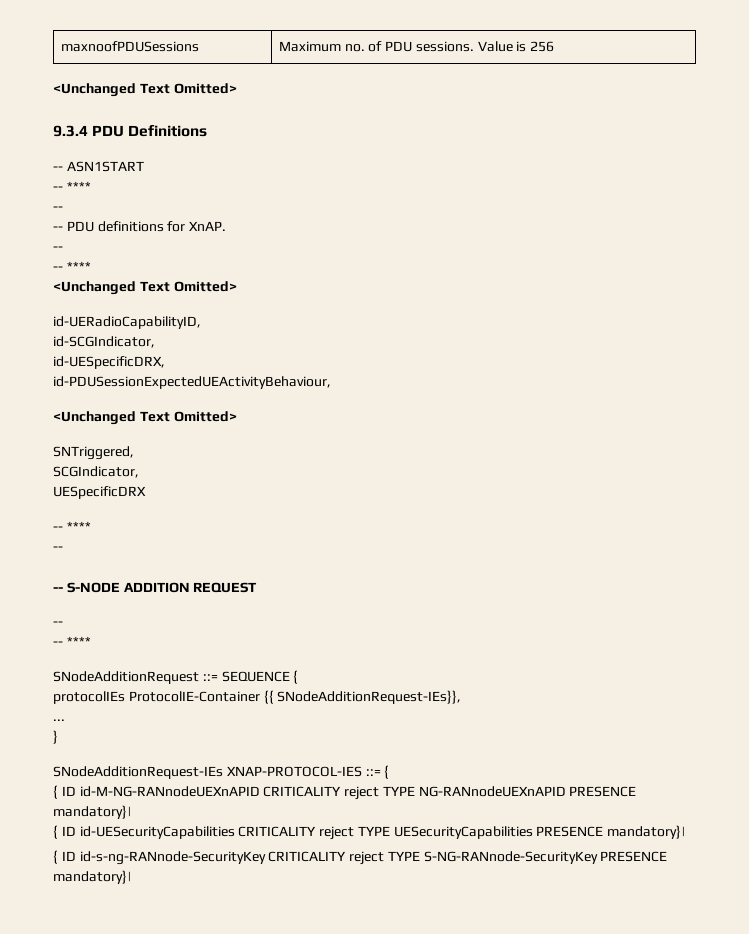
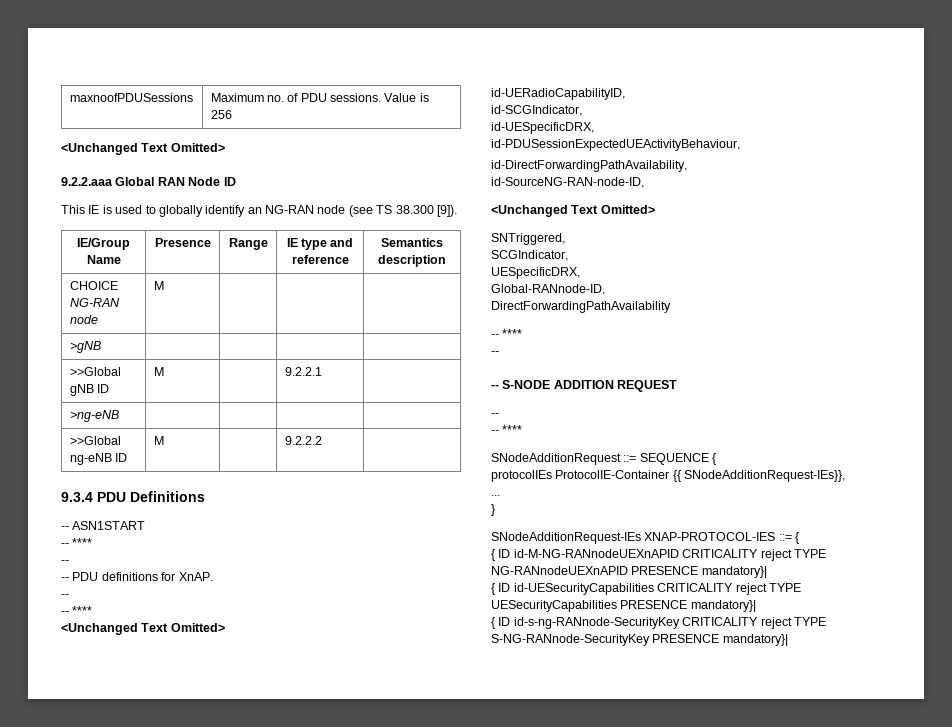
+ 9.2.2.aaa Global RAN Node ID
+ This IE is used to globally identify an NG-RAN node (see TS 38.300 [9]).
+ IE/Group Name | Presence | Range | IE type and reference | Semantics description
+ CHOICE NG-RAN node | M | | |
+ >gNB | | | |
+ >>Global gNB ID | M | | 9.2.2.1 |
+ >ng-eNB | | | |
+ >>Global ng-eNB ID | M | | 9.2.2.2 |
+ id-DirectForwardingPathAvailability,
+ id-SourceNG-RAN-node-ID,
- UESpecificDRX
+ UESpecificDRX,
+ Global-RANnode-ID,
+ DirectForwardingPathAvailability

